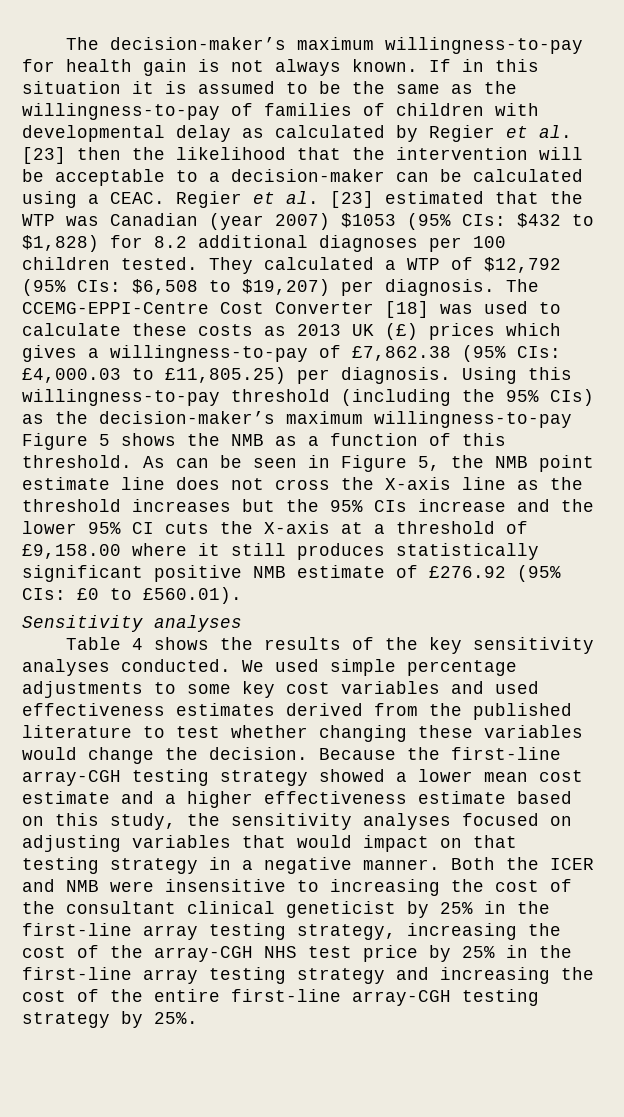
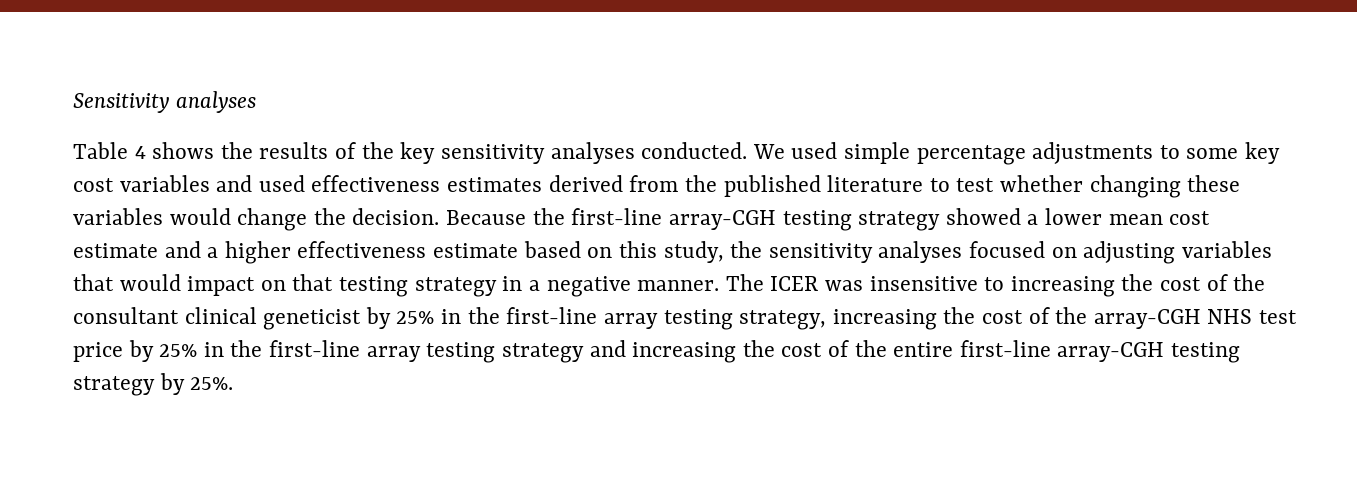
- The decision-maker’s maximum willingness-to-pay for health gain is not always known. If in this situation it is assumed to be the same as the willingness-to-pay of families of children with developmental delay as calculated by Regier et al. [23] then the likelihood that the intervention will be acceptable to a decision-maker can be calculated using a CEAC. Regier et al. [23] estimated that the WTP was Canadian (year 2007) $1053 (95% CIs: $432 to $1,828) for 8.2 additional diagnoses per 100 children tested. They calculated a WTP of $12,792 (95% CIs: $6,508 to $19,207) per diagnosis. The CCEMG-EPPI-Centre Cost Converter [18] was used to calculate these costs as 2013 UK (£) prices which gives a willingness-to-pay of £7,862.38 (95% CIs: £4,000.03 to £11,805.25) per diagnosis. Using this willingness-to-pay threshold (including the 95% CIs) as the decision-maker’s maximum willingness-to-pay Figure 5 shows the NMB as a function of this threshold. As can be seen in Figure 5, the NMB point estimate line does not cross the X-axis line as the threshold increases but the 95% CIs increase and the lower 95% CI cuts the X-axis at a threshold of £9,158.00 where it still produces statistically significant positive NMB estimate of £276.92 (95% CIs: £0 to £560.01).
- Both the ICER and NMB were insensitive to increasing the cost of the consultant clinical geneticist by 25% in the first-line array testing strategy, increasing the cost of the array-CGH NHS test price by 25% in the first-line array testing strategy and increasing the cost of the entire first-line array-CGH testing strategy by 25%.
+ The ICER was insensitive to increasing the cost of the consultant clinical geneticist by 25% in the first-line array testing strategy, increasing the cost of the array-CGH NHS test price by 25% in the first-line array testing strategy and increasing the cost of the entire first-line array-CGH testing strategy by 25%.

